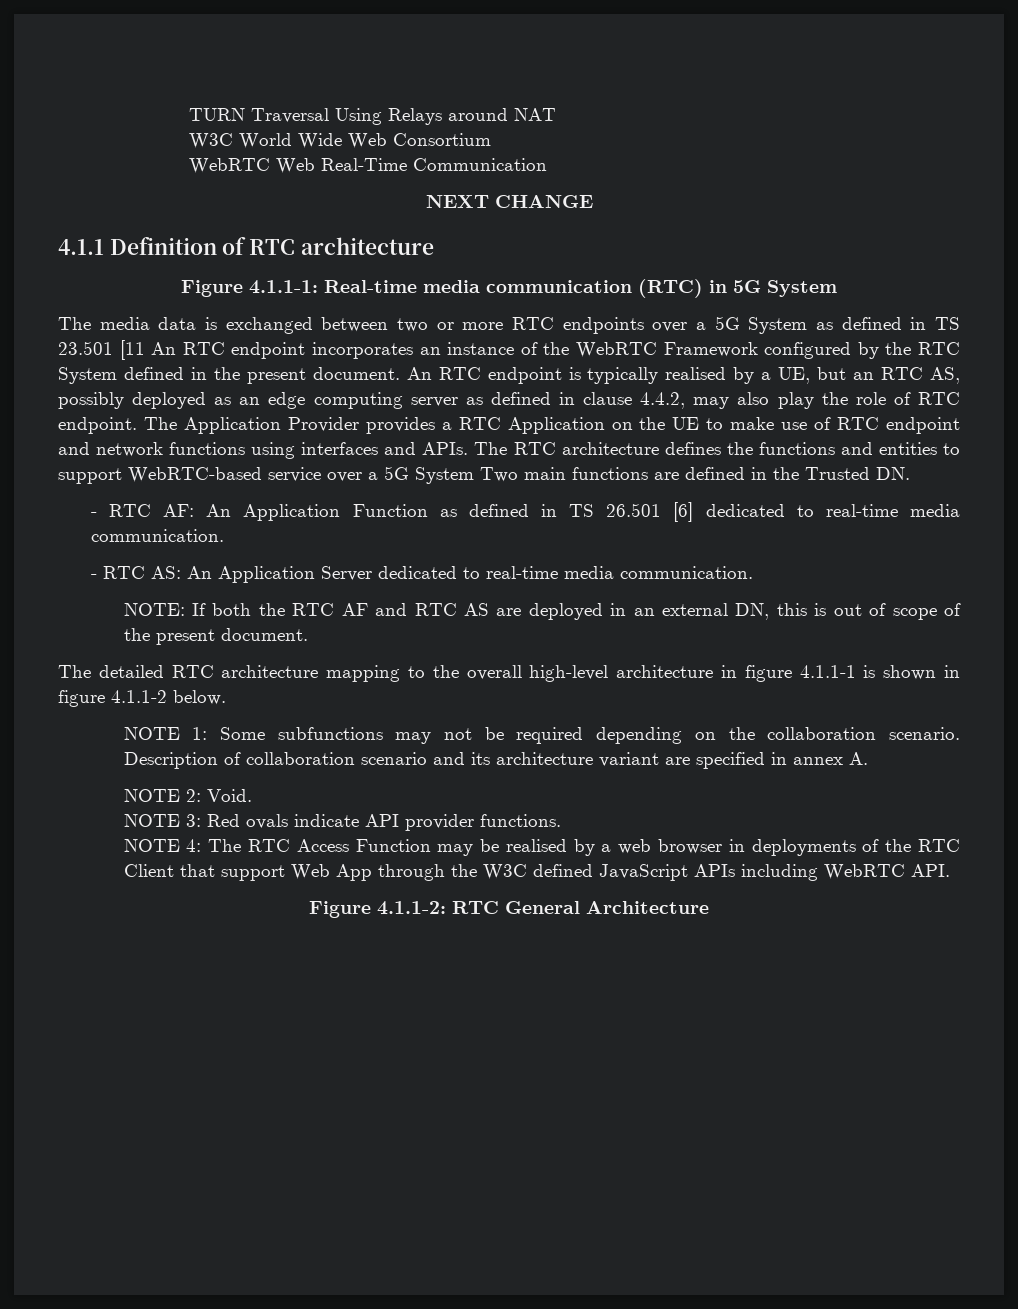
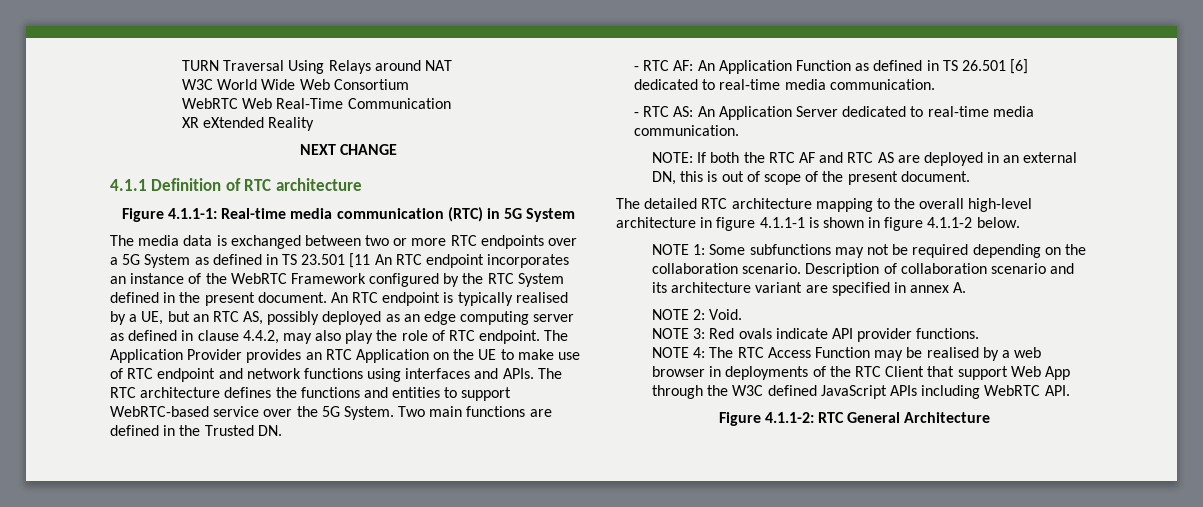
+ XR eXtended Reality
- The Application Provider provides a RTC Application on the UE to make use of RTC endpoint and network functions using interfaces and APIs.
+ The Application Provider provides an RTC Application on the UE to make use of RTC endpoint and network functions using interfaces and APIs.
- The RTC architecture defines the functions and entities to support WebRTC-based service over a 5G System Two main functions are defined in the Trusted DN.
+ The RTC architecture defines the functions and entities to support WebRTC-based service over the 5G System. Two main functions are defined in the Trusted DN.

